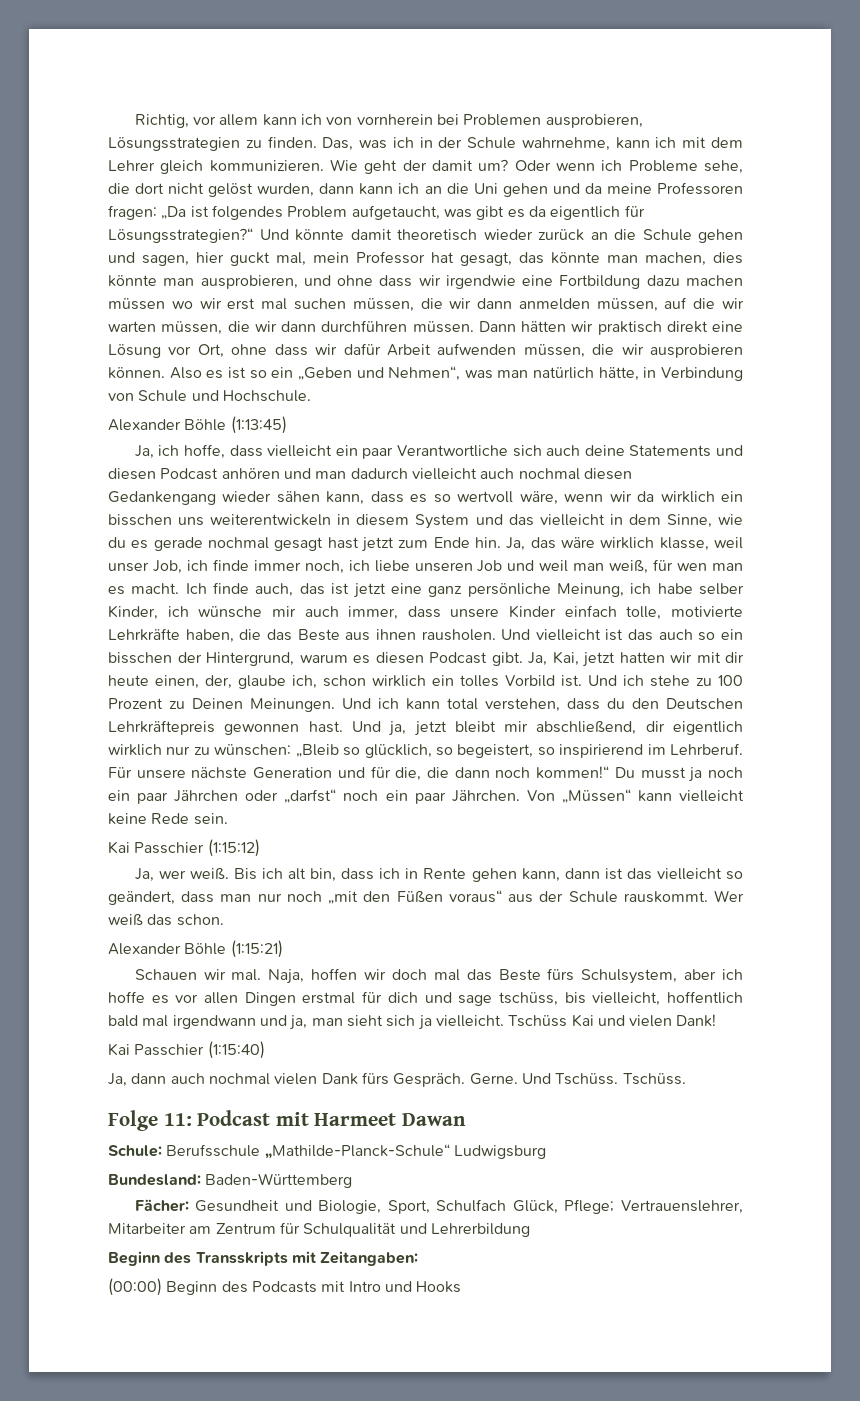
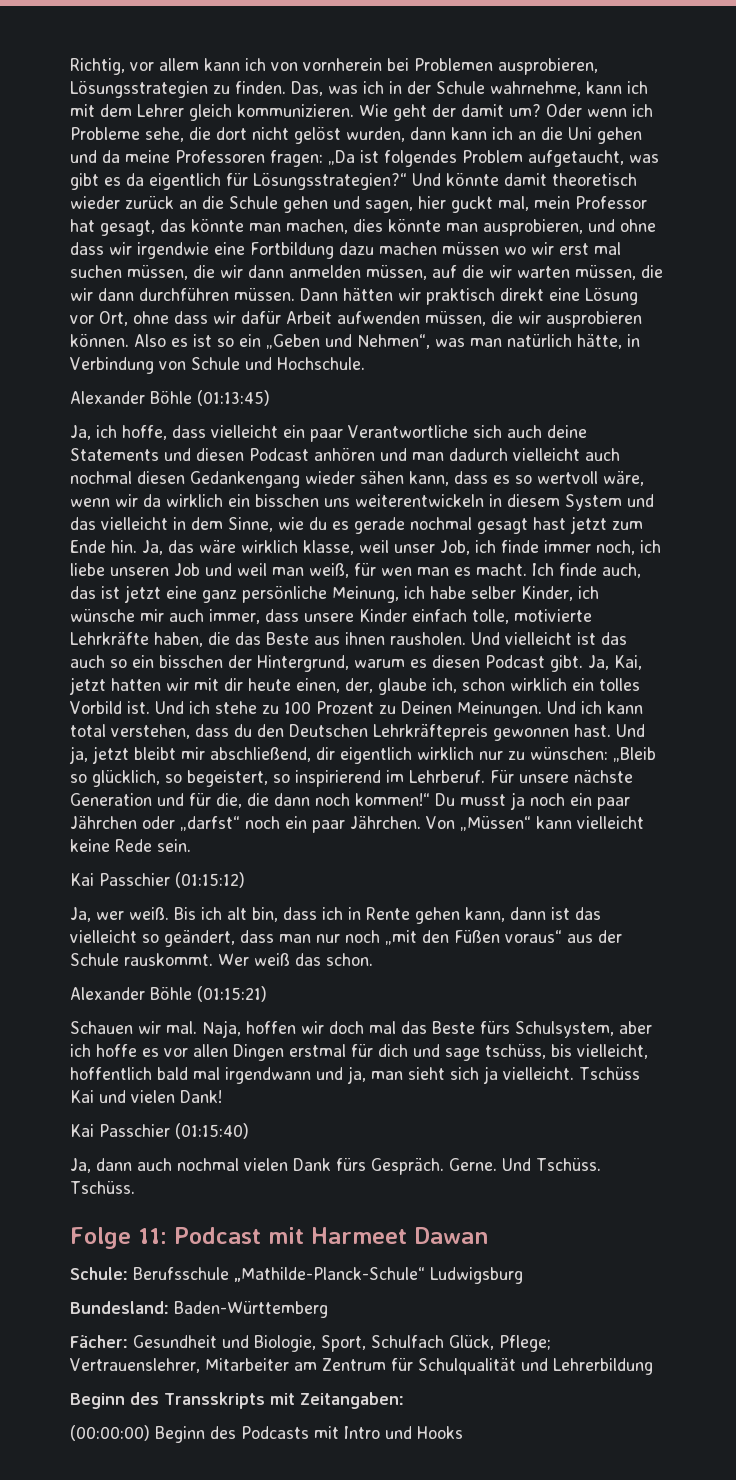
- Alexander Böhle (1:13:45)
+ Alexander Böhle (01:13:45)
- Kai Passchier (1:15:12)
+ Kai Passchier (01:15:12)
- Alexander Böhle (1:15:21)
+ Alexander Böhle (01:15:21)
- Kai Passchier (1:15:40)
+ Kai Passchier (01:15:40)
- (00:00) Beginn des Podcasts mit Intro und Hooks
+ (00:00:00) Beginn des Podcasts mit Intro und Hooks

